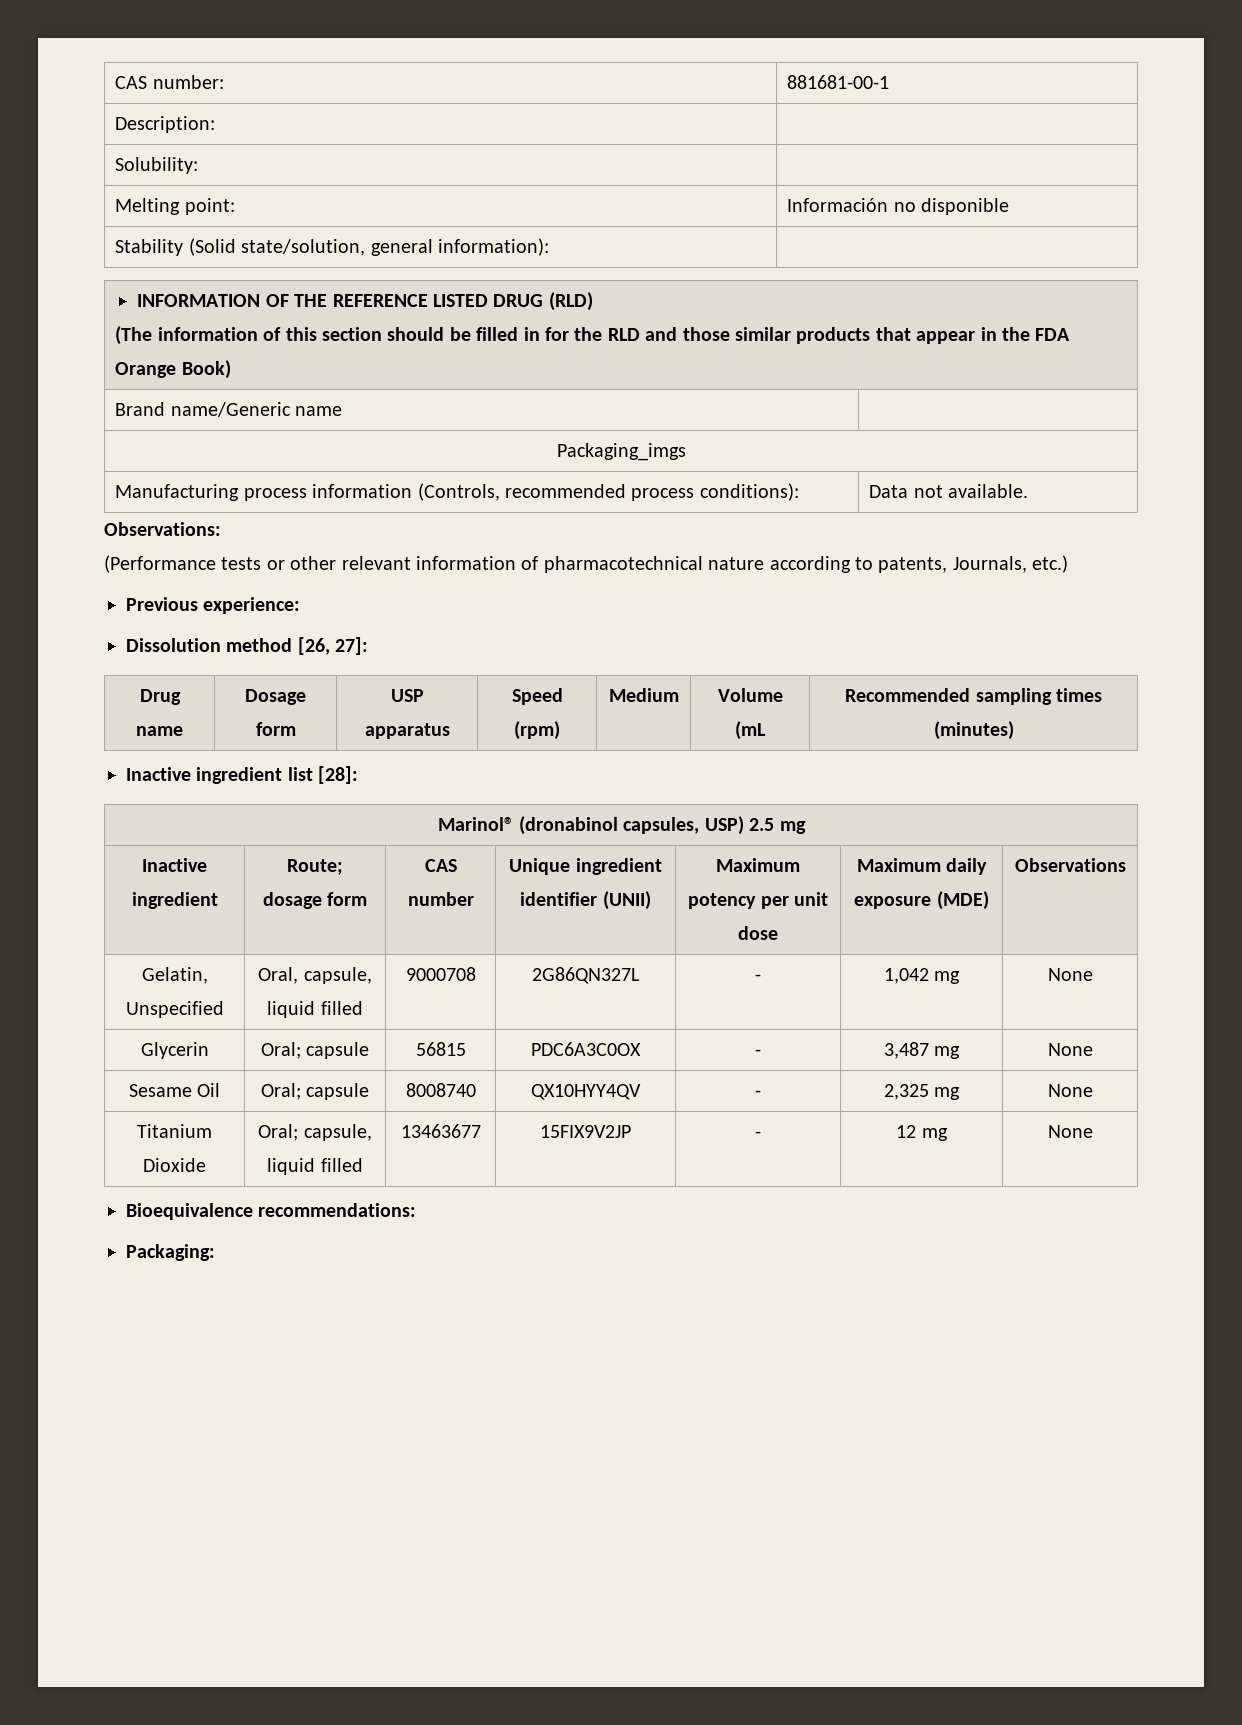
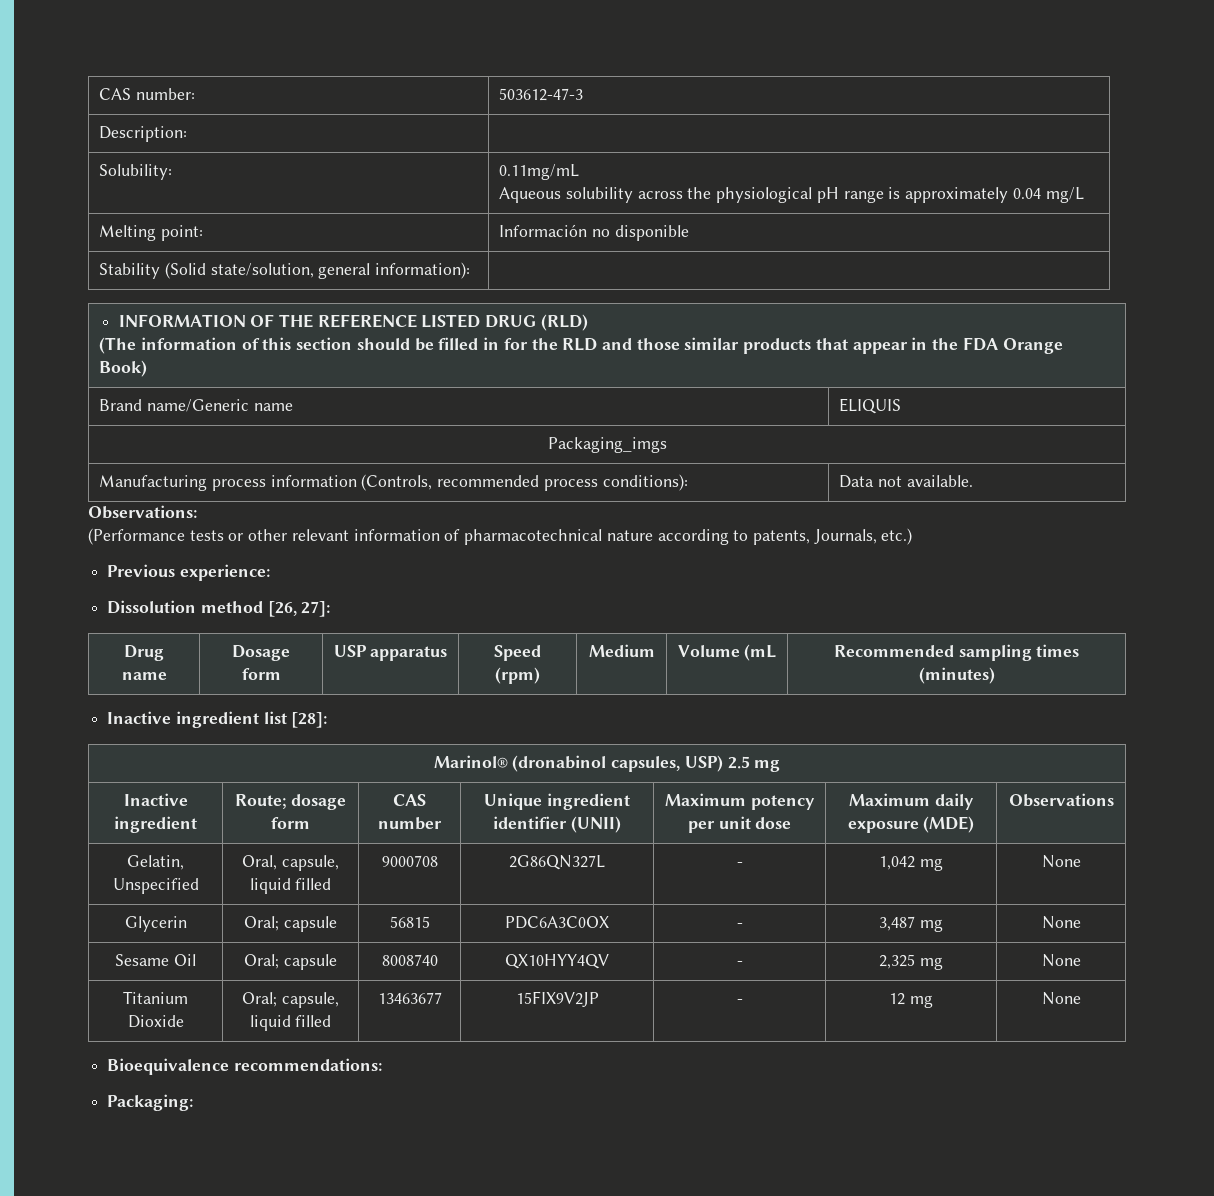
- CAS number: | 881681-00-1
+ CAS number: | 503612-47-3
- Solubility: |
+ Solubility: | 0.11mg/mL
+ Aqueous solubility across the physiological pH range is approximately 0.04 mg/L
- Brand name/Generic name |
+ Brand name/Generic name | ELIQUIS

